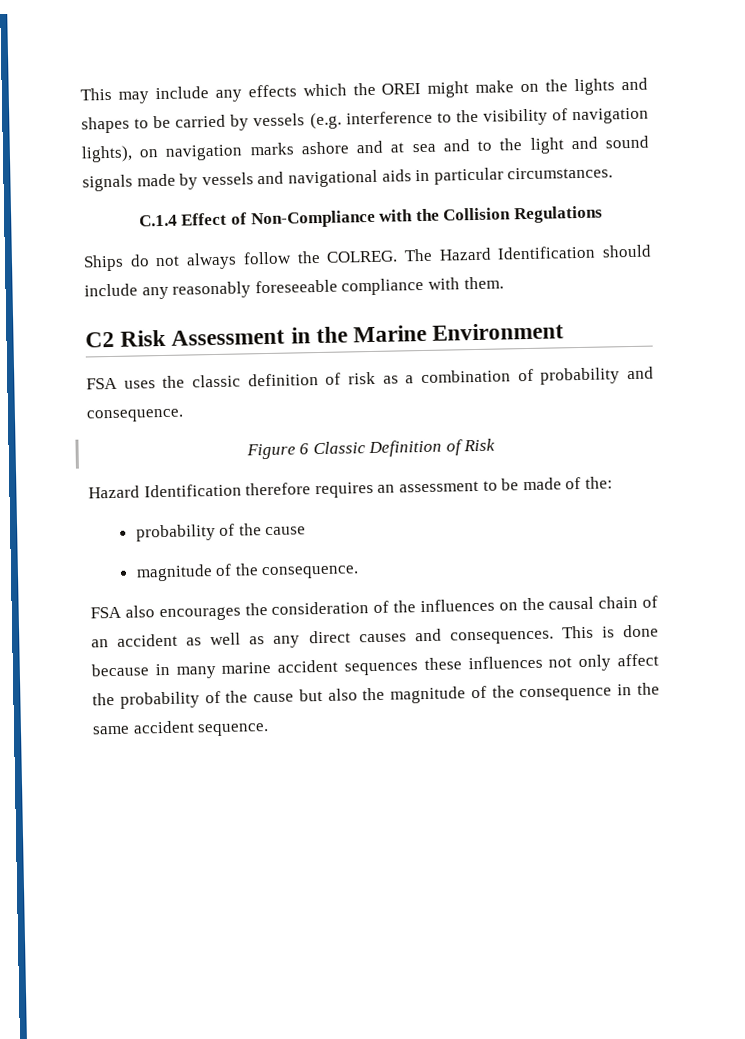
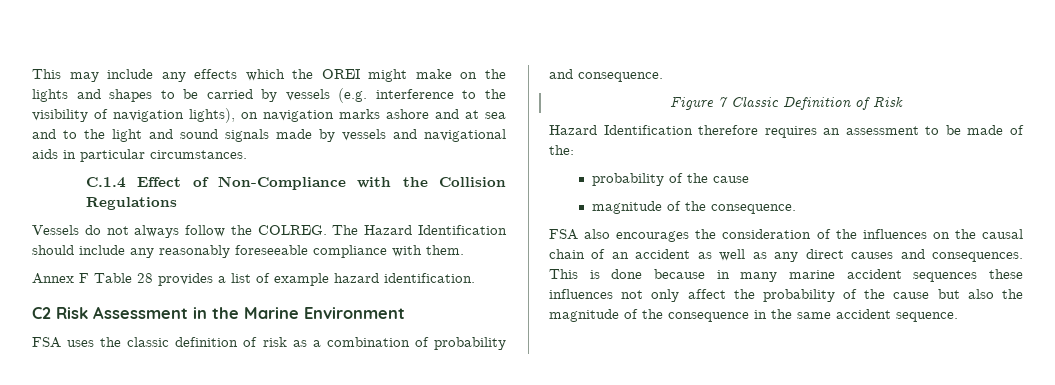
- Ships do not always follow the COLREG.
+ Vessels do not always follow the COLREG.
+ Annex F Table 28 provides a list of example hazard identification.
- Figure 6 Classic Definition of Risk
+ Figure 7 Classic Definition of Risk

